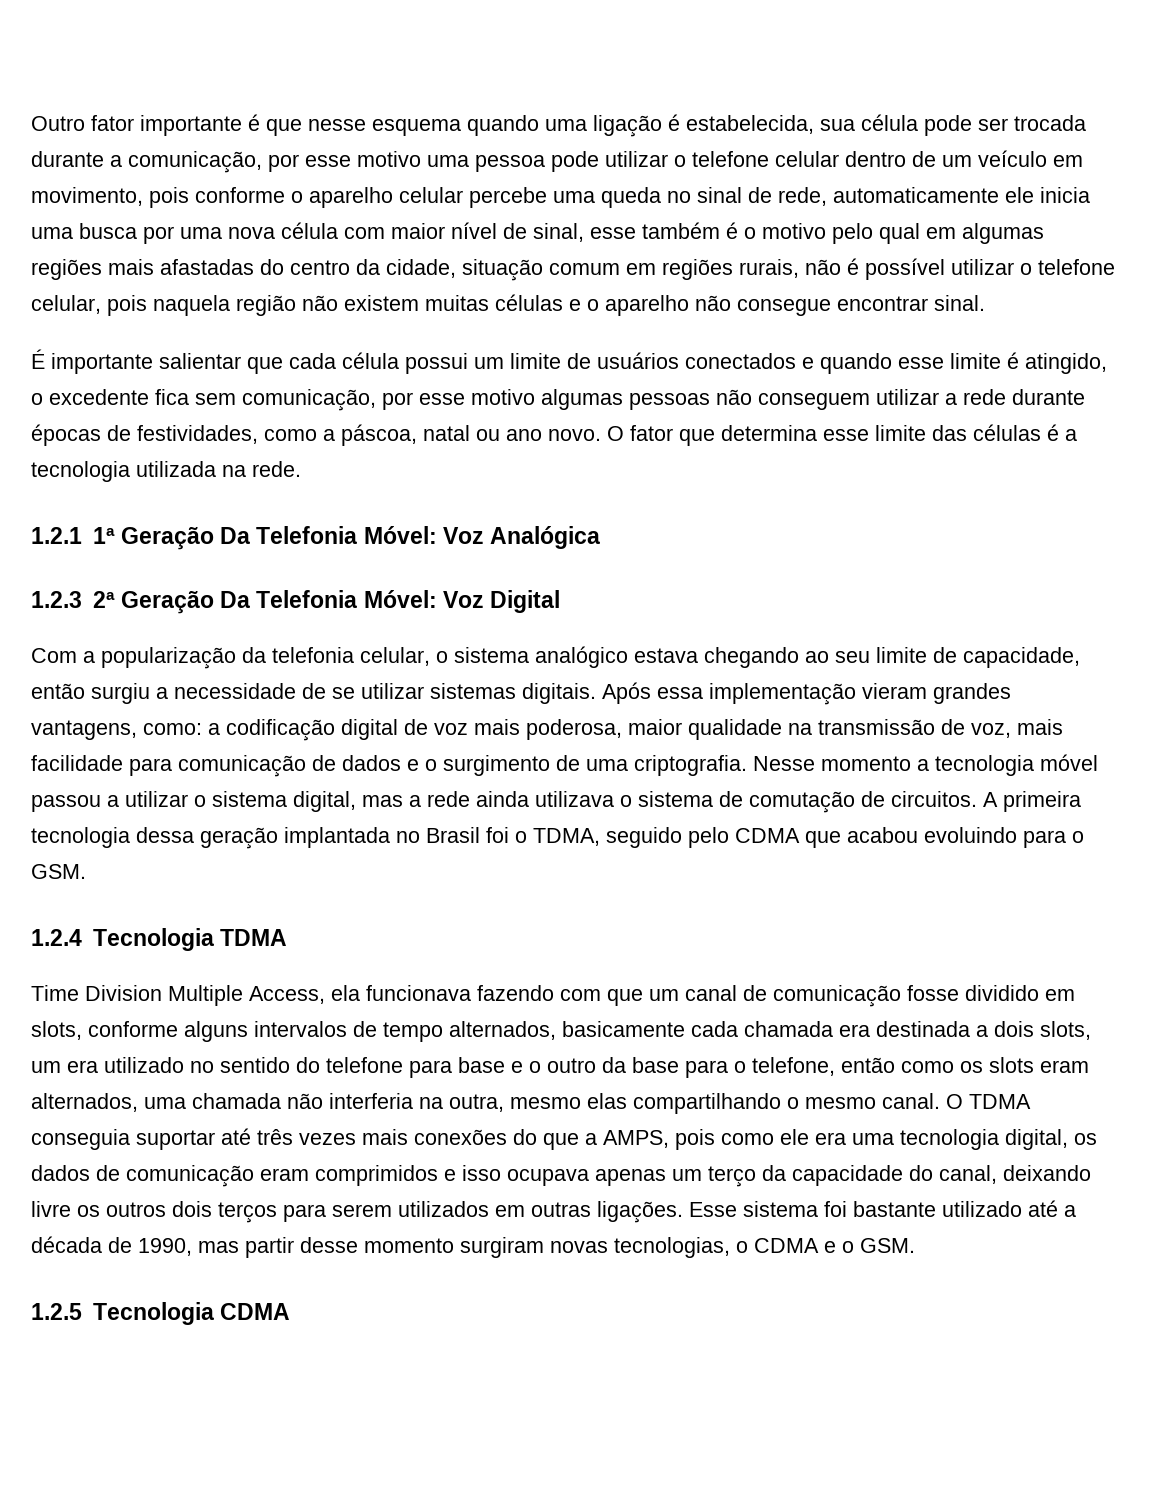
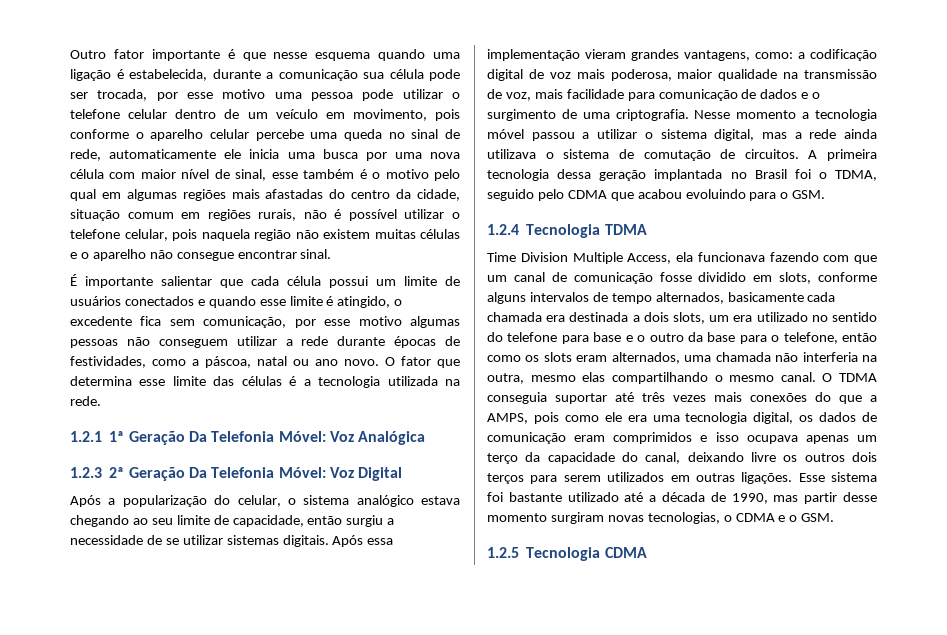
- Outro fator importante é que nesse esquema quando uma ligação é estabelecida, sua célula pode ser trocada durante a comunicação, por esse motivo uma pessoa pode utilizar o telefone celular dentro de um veículo em movimento, pois conforme o aparelho celular percebe uma queda no sinal de rede, automaticamente ele inicia uma busca por uma nova célula com maior nível de sinal, esse também é o motivo pelo qual em algumas regiões mais afastadas do centro da cidade, situação comum em regiões rurais, não é possível utilizar o telefone celular, pois naquela região não existem muitas células e o aparelho não consegue encontrar sinal.
+ Outro fator importante é que nesse esquema quando uma ligação é estabelecida, durante a comunicação sua célula pode ser trocada, por esse motivo uma pessoa pode utilizar o telefone celular dentro de um veículo em movimento, pois conforme o aparelho celular percebe uma queda no sinal de rede, automaticamente ele inicia uma busca por uma nova célula com maior nível de sinal, esse também é o motivo pelo qual em algumas regiões mais afastadas do centro da cidade, situação comum em regiões rurais, não é possível utilizar o telefone celular, pois naquela região não existem muitas células e o aparelho não consegue encontrar sinal.
- Com a popularização da telefonia celular, o sistema analógico estava chegando ao seu limite de capacidade, então surgiu a necessidade de se utilizar sistemas digitais.
+ Após a popularização do celular, o sistema analógico estava chegando ao seu limite de capacidade, então surgiu a necessidade de se utilizar sistemas digitais.

